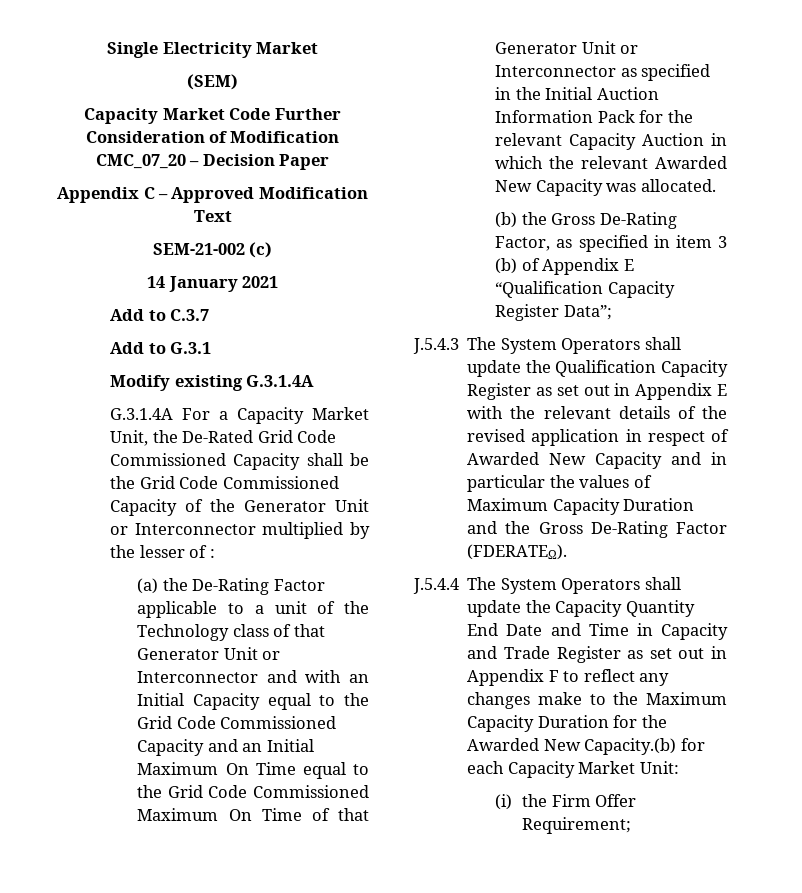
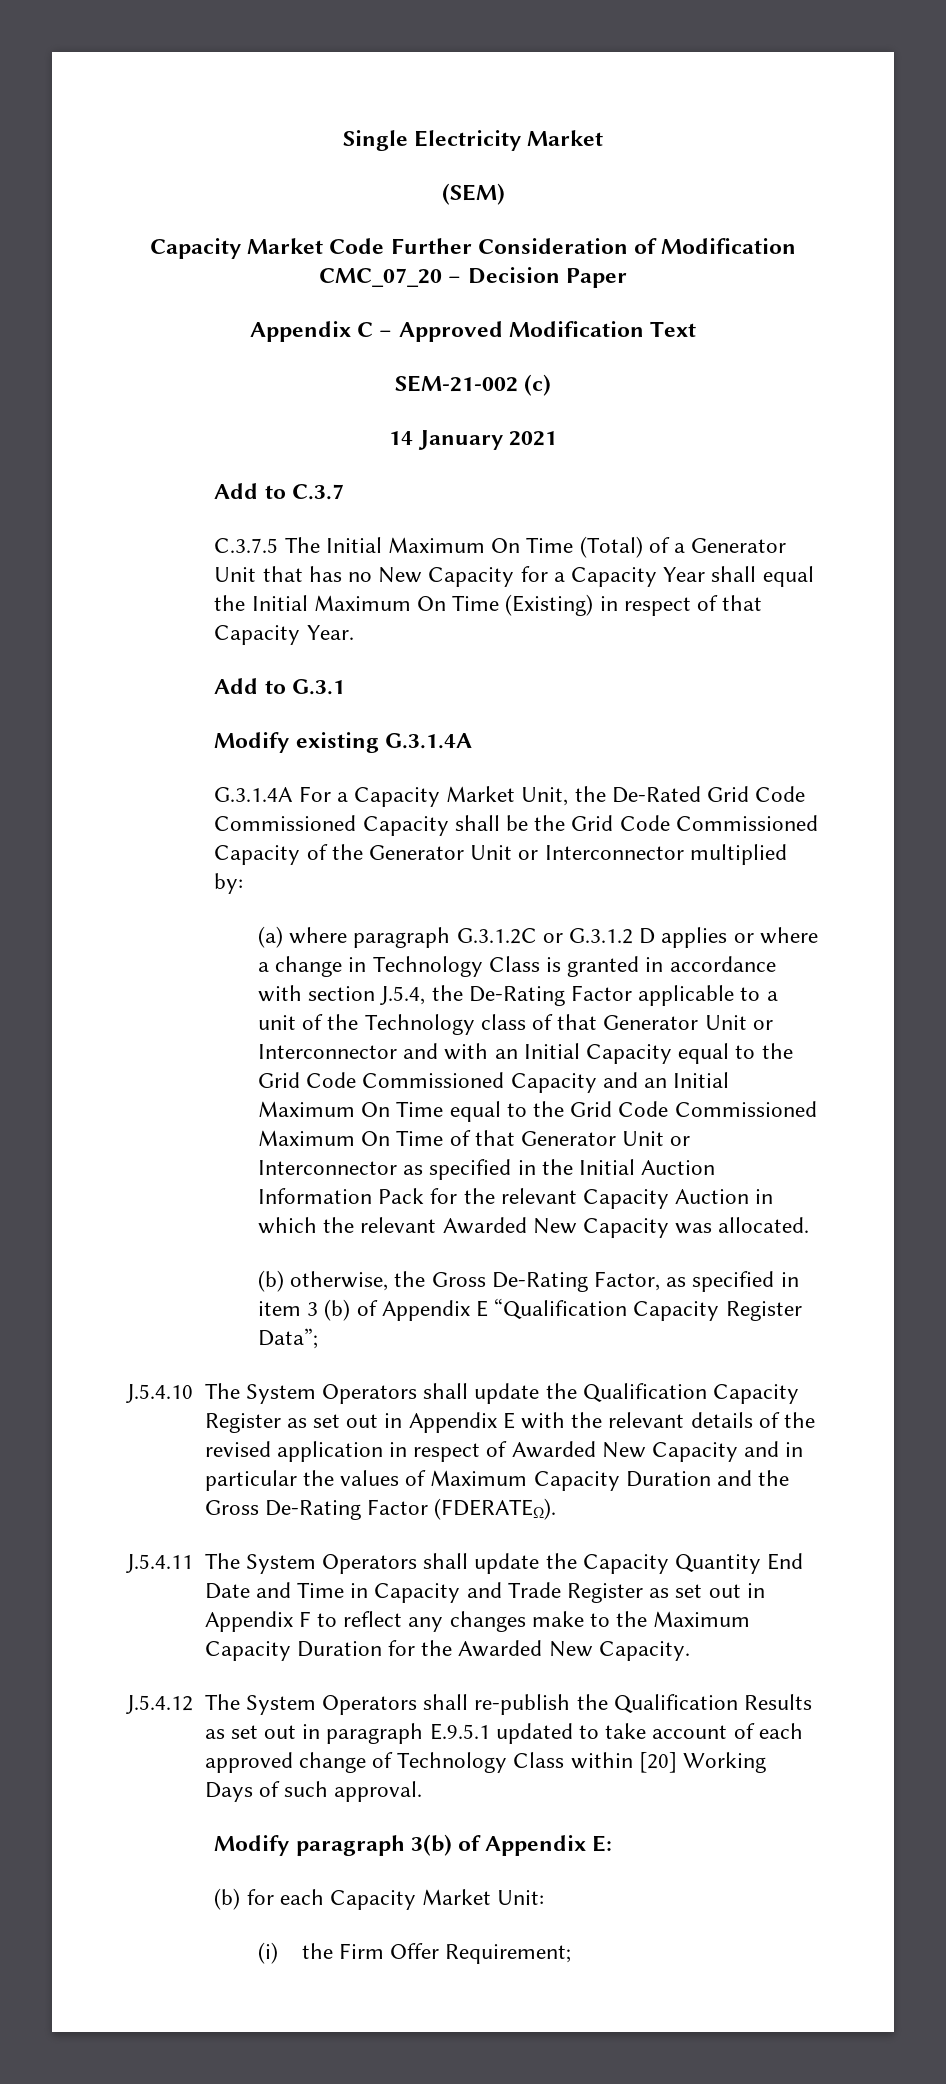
+ C.3.7.5 The Initial Maximum On Time (Total) of a Generator Unit that has no New Capacity for a Capacity Year shall equal the Initial Maximum On Time (Existing) in respect of that Capacity Year.
- G.3.1.4A For a Capacity Market Unit, the De-Rated Grid Code Commissioned Capacity shall be the Grid Code Commissioned Capacity of the Generator Unit or Interconnector multiplied by the lesser of :
- (a) the De-Rating Factor applicable to a unit of the Technology class of that Generator Unit or Interconnector and with an Initial Capacity equal to the Grid Code Commissioned Capacity and an Initial Maximum On Time equal to the Grid Code Commissioned Maximum On Time of that Generator Unit or Interconnector as specified in the Initial Auction Information Pack for the relevant Capacity Auction in which the relevant Awarded New Capacity was allocated.
+ G.3.1.4A For a Capacity Market Unit, the De-Rated Grid Code Commissioned Capacity shall be the Grid Code Commissioned Capacity of the Generator Unit or Interconnector multiplied by:
+ (a) where paragraph G.3.1.2C or G.3.1.2 D applies or where a change in Technology Class is granted in accordance with section J.5.4, the De-Rating Factor applicable to a unit of the Technology class of that Generator Unit or Interconnector and with an Initial Capacity equal to the Grid Code Commissioned Capacity and an Initial Maximum On Time equal to the Grid Code Commissioned Maximum On Time of that Generator Unit or Interconnector as specified in the Initial Auction Information Pack for the relevant Capacity Auction in which the relevant Awarded New Capacity was allocated.
- (b) the Gross De-Rating Factor, as specified in item 3 (b) of Appendix E “Qualification Capacity Register Data”;
+ (b) otherwise, the Gross De-Rating Factor, as specified in item 3 (b) of Appendix E “Qualification Capacity Register Data”;
- J.5.4.3 The System Operators shall update the Qualification Capacity Register as set out in Appendix E with the relevant details of the revised application in respect of Awarded New Capacity and in particular the values of Maximum Capacity Duration and the Gross De-Rating Factor (FDERATEΩ).
+ J.5.4.10 The System Operators shall update the Qualification Capacity Register as set out in Appendix E with the relevant details of the revised application in respect of Awarded New Capacity and in particular the values of Maximum Capacity Duration and the Gross De-Rating Factor (FDERATEΩ).
- J.5.4.4 The System Operators shall update the Capacity Quantity End Date and Time in Capacity and Trade Register as set out in Appendix F to reflect any changes make to the Maximum Capacity Duration for the Awarded New Capacity.(b) for each Capacity Market Unit:
+ J.5.4.11 The System Operators shall update the Capacity Quantity End Date and Time in Capacity and Trade Register as set out in Appendix F to reflect any changes make to the Maximum Capacity Duration for the Awarded New Capacity.
+ J.5.4.12 The System Operators shall re-publish the Qualification Results as set out in paragraph E.9.5.1 updated to take account of each approved change of Technology Class within [20] Working Days of such approval.
+ Modify paragraph 3(b) of Appendix E:
+ (b) for each Capacity Market Unit:

